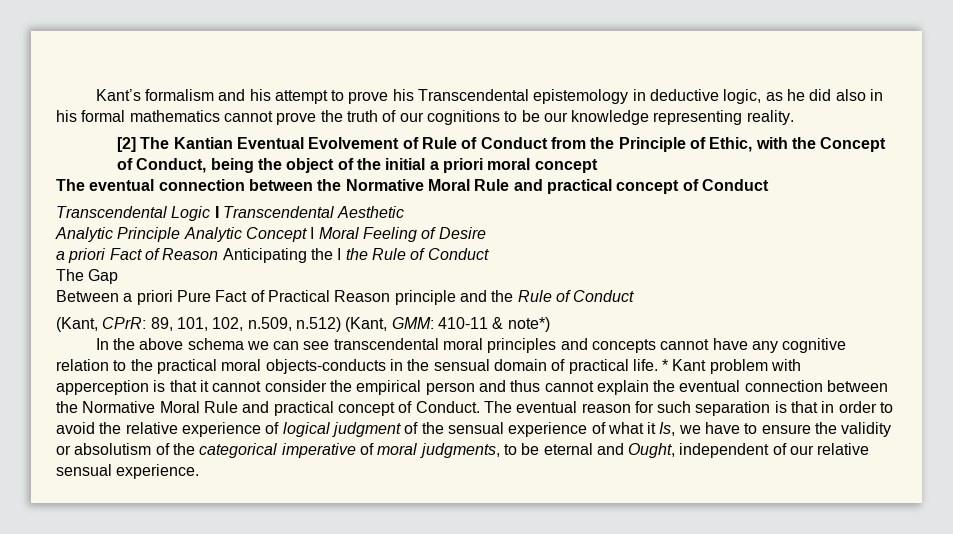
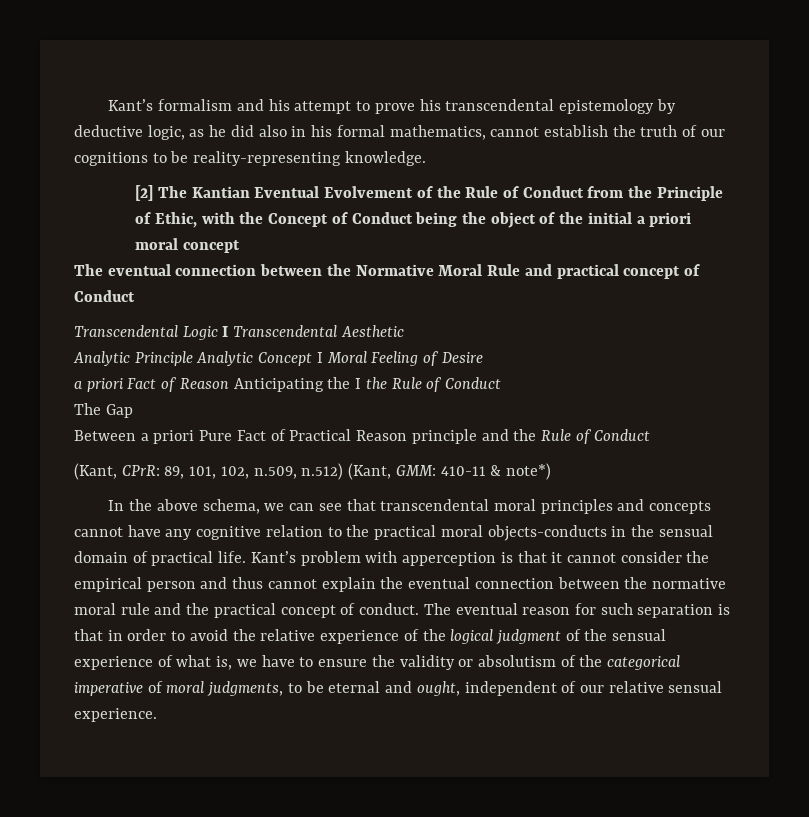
- Kant’s formalism and his attempt to prove his Transcendental epistemology in deductive logic, as he did also in his formal mathematics cannot prove the truth of our cognitions to be our knowledge representing reality.
+ Kant’s formalism and his attempt to prove his transcendental epistemology by deductive logic, as he did also in his formal mathematics, cannot establish the truth of our cognitions to be reality-representing knowledge.
- [2] The Kantian Eventual Evolvement of Rule of Conduct from the Principle of Ethic, with the Concept of Conduct, being the object of the initial a priori moral concept
+ [2] The Kantian Eventual Evolvement of the Rule of Conduct from the Principle of Ethic, with the Concept of Conduct being the object of the initial a priori moral concept
- In the above schema we can see transcendental moral principles and concepts cannot have any cognitive relation to the practical moral objects-conducts in the sensual domain of practical life.
+ In the above schema, we can see that transcendental moral principles and concepts cannot have any cognitive relation to the practical moral objects-conducts in the sensual domain of practical life.
- * Kant problem with apperception is that it cannot consider the empirical person and thus cannot explain the eventual connection between the Normative Moral Rule and practical concept of Conduct.
+ Kant’s problem with apperception is that it cannot consider the empirical person and thus cannot explain the eventual connection between the normative moral rule and the practical concept of conduct.
- The eventual reason for such separation is that in order to avoid the relative experience of logical judgment of the sensual experience of what it Is, we have to ensure the validity or absolutism of the categorical imperative of moral judgments, to be eternal and Ought, independent of our relative sensual experience.
+ The eventual reason for such separation is that in order to avoid the relative experience of the logical judgment of the sensual experience of what is, we have to ensure the validity or absolutism of the categorical imperative of moral judgments, to be eternal and ought, independent of our relative sensual experience.

